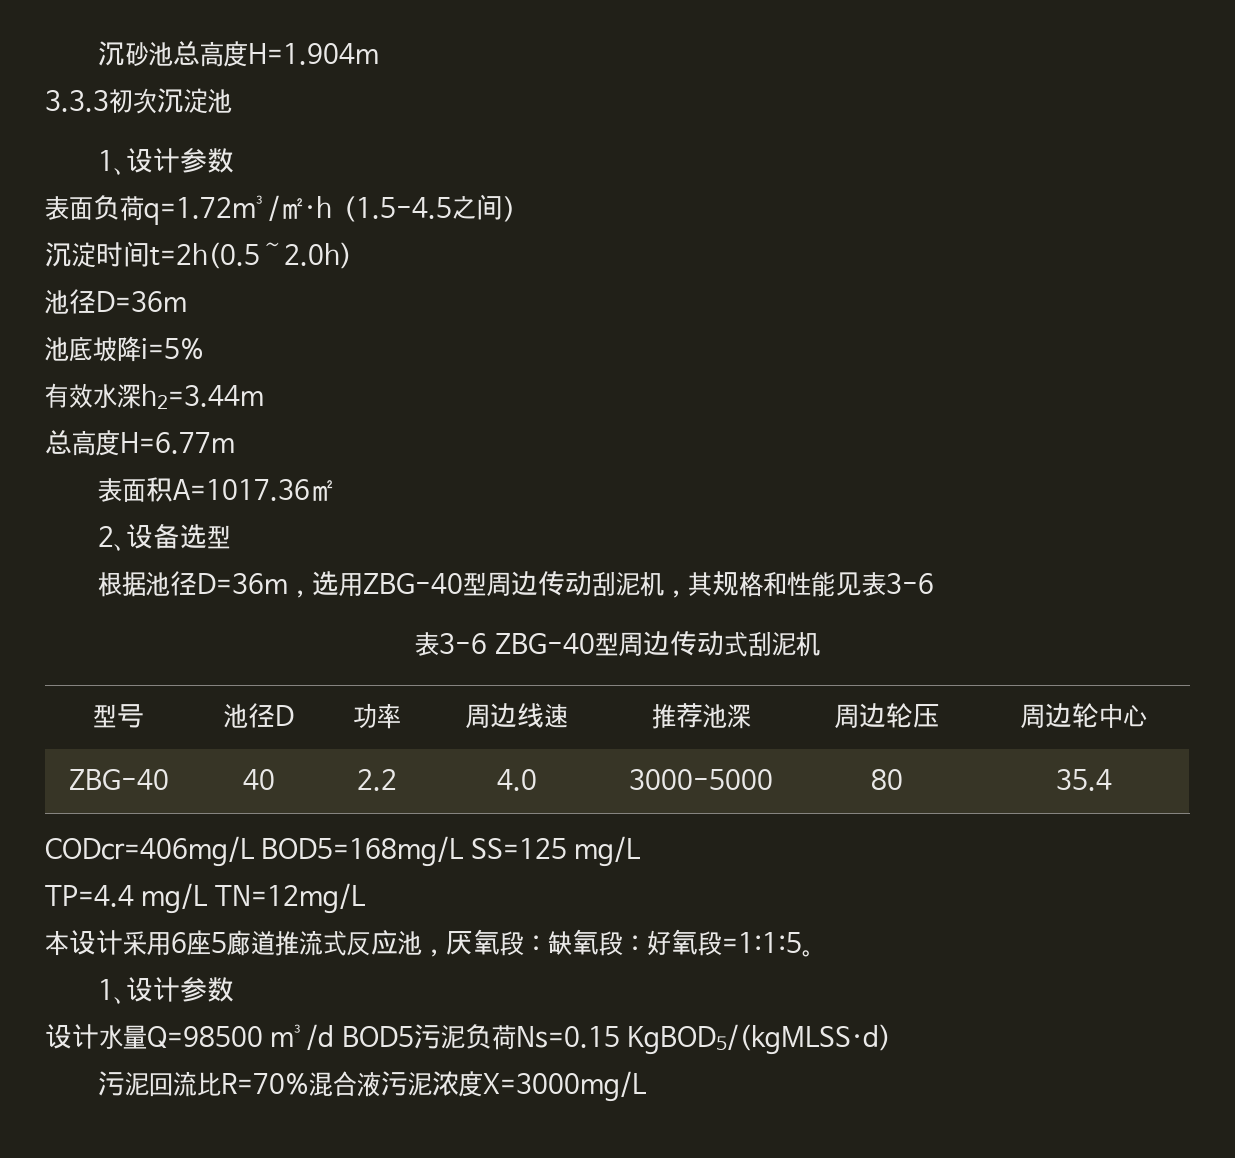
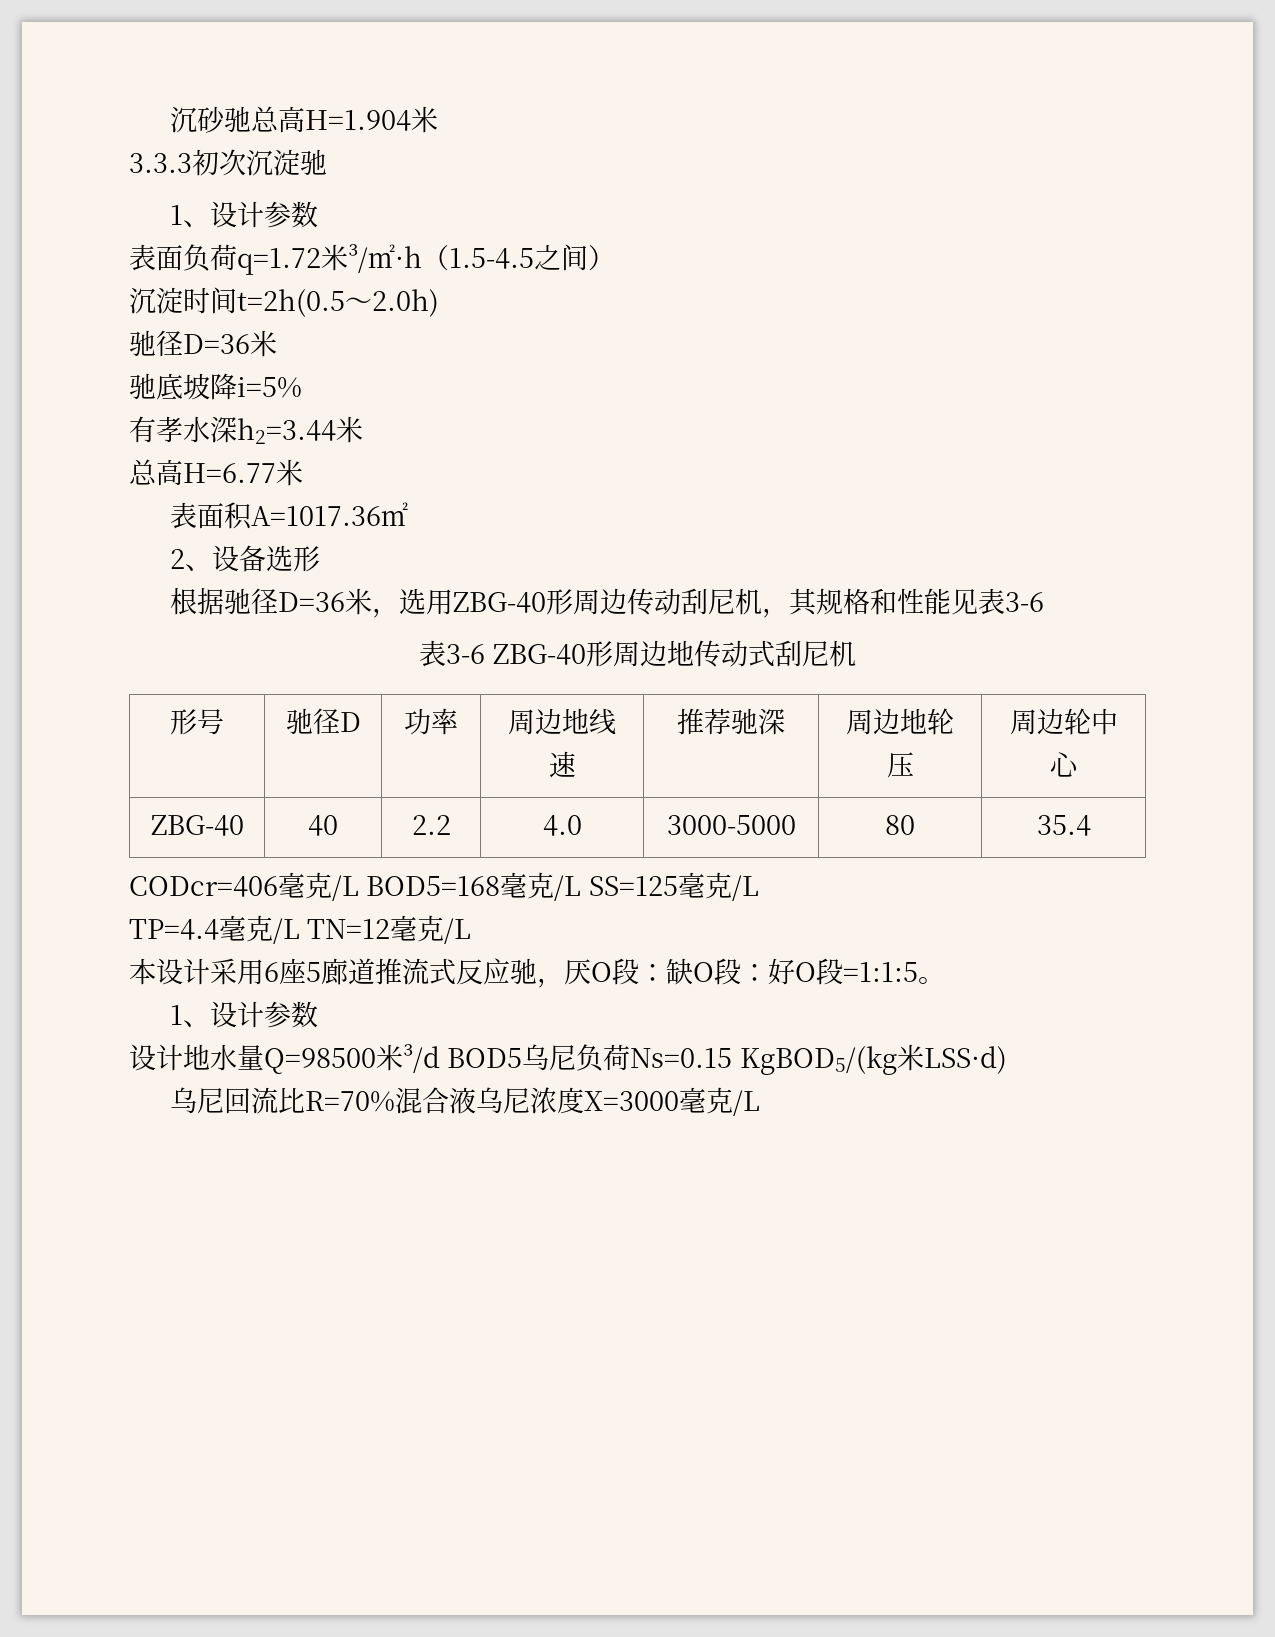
- 沉砂池总高度H=1.904m
+ 沉砂驰总高H=1.904米
- 3.3.3初次沉淀池
+ 3.3.3初次沉淀驰
- 表面负荷q=1.72m³/㎡·h（1.5-4.5之间）
+ 表面负荷q=1.72米³/㎡·h（1.5-4.5之间）
  沉淀时间t=2h(0.5～2.0h)
- 池径D=36m
- 池底坡降i=5%
+ 驰径D=36米
+ 驰底坡降i=5%
- 有效水深h2=3.44m
- 总高度H=6.77m
+ 有孝水深h2=3.44米
+ 总高H=6.77米
- 2、设备选型
+ 2、设备选形
- 根据池径D=36m，选用ZBG-40型周边传动刮泥机，其规格和性能见表3-6
+ 根据驰径D=36米，选用ZBG-40形周边传动刮尼机，其规格和性能见表3-6
- 表3-6 ZBG-40型周边传动式刮泥机
+ 表3-6 ZBG-40形周边地传动式刮尼机
- 型号 | 池径D | 功率 | 周边线速 | 推荐池深 | 周边轮压 | 周边轮中心
+ 形号 | 驰径D | 功率 | 周边地线速 | 推荐驰深 | 周边地轮压 | 周边轮中心
- CODcr=406mg/L BOD5=168mg/L SS=125 mg/L
- TP=4.4 mg/L TN=12mg/L
+ CODcr=406毫克/L BOD5=168毫克/L SS=125毫克/L
+ TP=4.4毫克/L TN=12毫克/L
- 本设计采用6座5廊道推流式反应池，厌氧段：缺氧段：好氧段=1:1:5。
+ 本设计采用6座5廊道推流式反应驰，厌O段：缺O段：好O段=1:1:5。
- 设计水量Q=98500 m³/d BOD5污泥负荷Ns=0.15 KgBOD5/(kgMLSS·d)
- 污泥回流比R=70%混合液污泥浓度X=3000mg/L
+ 设计地水量Q=98500米³/d BOD5乌尼负荷Ns=0.15 KgBOD5/(kg米LSS·d)
+ 乌尼回流比R=70%混合液乌尼浓度X=3000毫克/L

